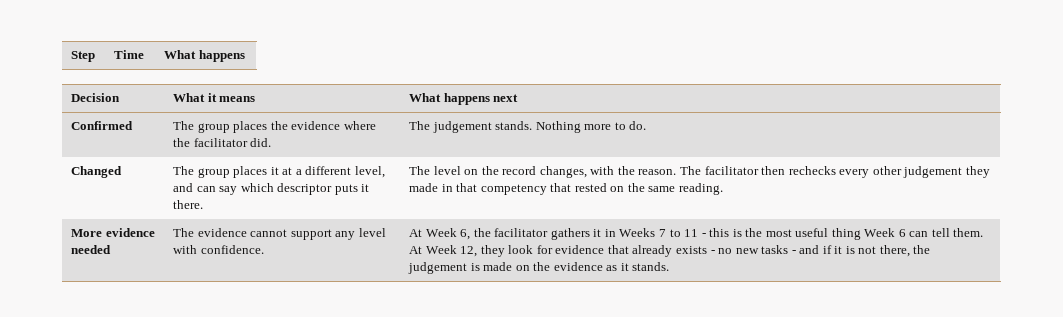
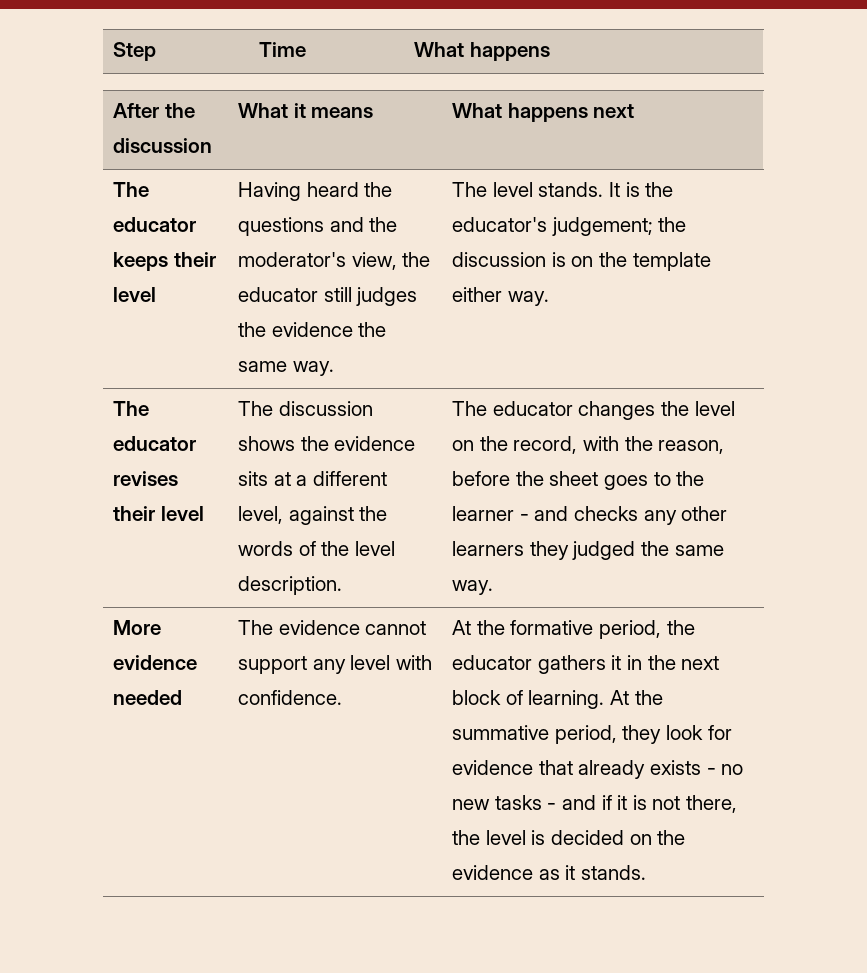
- Decision | What it means | What happens next
+ After the discussion | What it means | What happens next
- Confirmed | The group places the evidence where the facilitator did. | The judgement stands. Nothing more to do.
- Changed | The group places it at a different level, and can say which descriptor puts it there. | The level on the record changes, with the reason. The facilitator then rechecks every other judgement they made in that competency that rested on the same reading.
+ The educator keeps their level | Having heard the questions and the moderator's view, the educator still judges the evidence the same way. | The level stands. It is the educator's judgement; the discussion is on the template either way.
+ The educator revises their level | The discussion shows the evidence sits at a different level, against the words of the level description. | The educator changes the level on the record, with the reason, before the sheet goes to the learner - and checks any other learners they judged the same way.
- At Week 6, the facilitator gathers it in Weeks 7 to 11 - this is the most useful thing Week 6 can tell them. At Week 12, they look for evidence that already exists - no new tasks - and if it is not there, the judgement is made on the evidence as it stands.
+ At the formative period, the educator gathers it in the next block of learning. At the summative period, they look for evidence that already exists - no new tasks - and if it is not there, the level is decided on the evidence as it stands.

